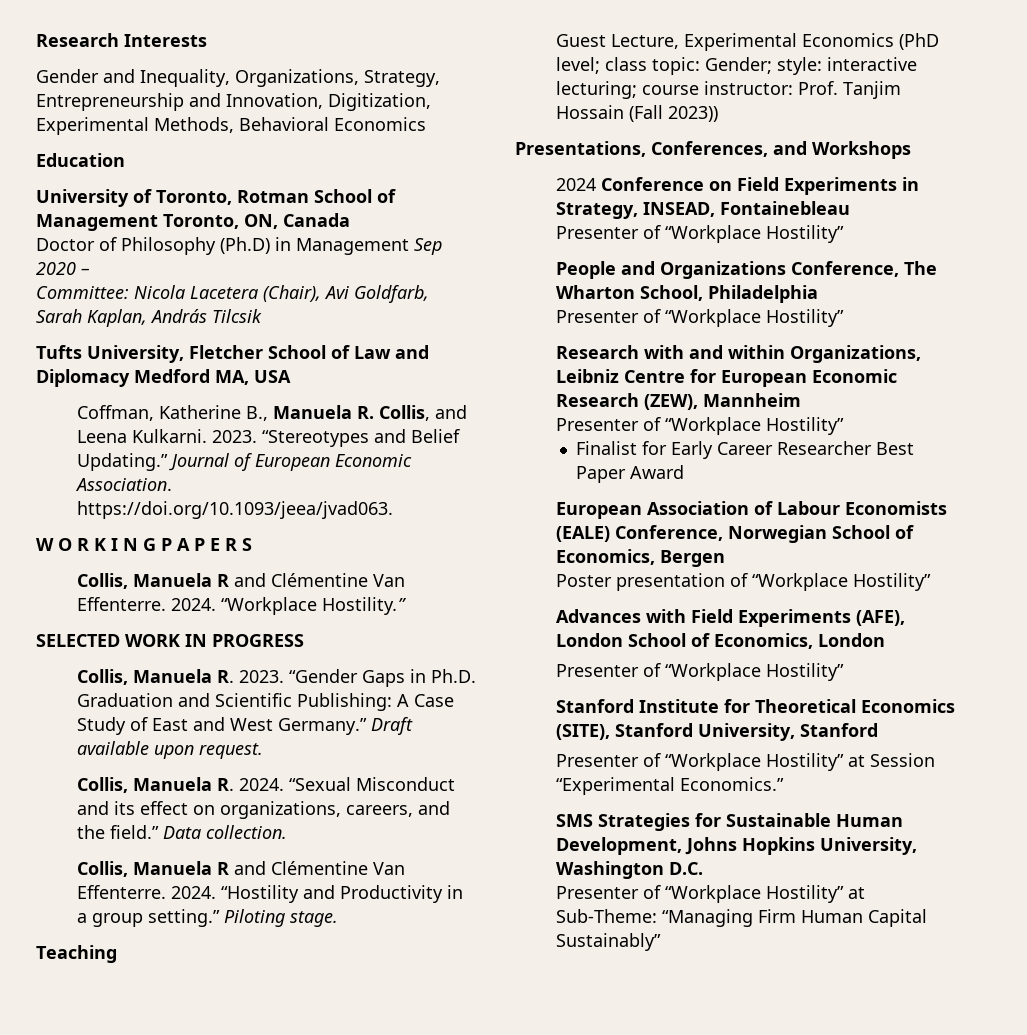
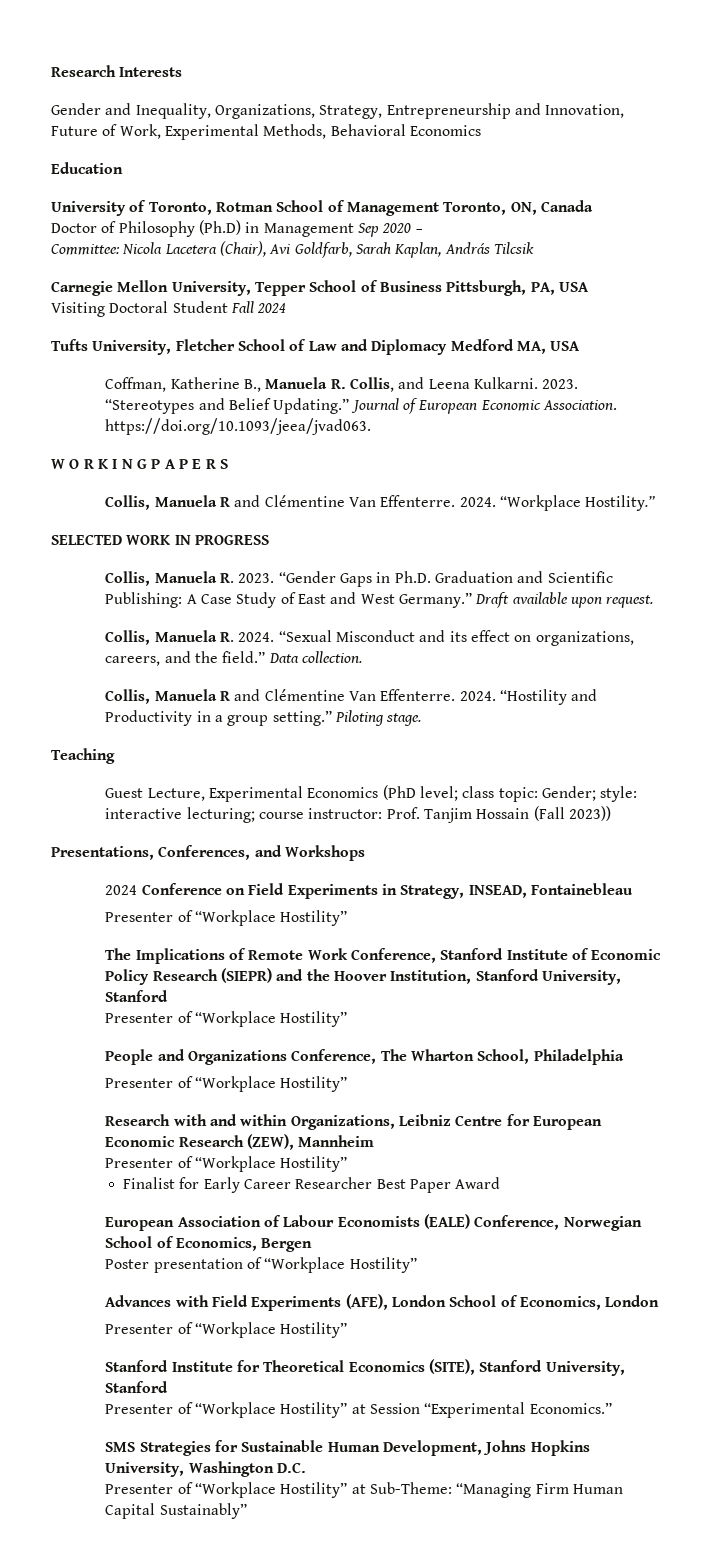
- Gender and Inequality, Organizations, Strategy, Entrepreneurship and Innovation, Digitization, Experimental Methods, Behavioral Economics
+ Gender and Inequality, Organizations, Strategy, Entrepreneurship and Innovation, Future of Work, Experimental Methods, Behavioral Economics
+ Carnegie Mellon University, Tepper School of Business Pittsburgh, PA, USA
+ Visiting Doctoral Student Fall 2024
+ The Implications of Remote Work Conference, Stanford Institute of Economic Policy Research (SIEPR) and the Hoover Institution, Stanford University, Stanford
+ Presenter of “Workplace Hostility”

